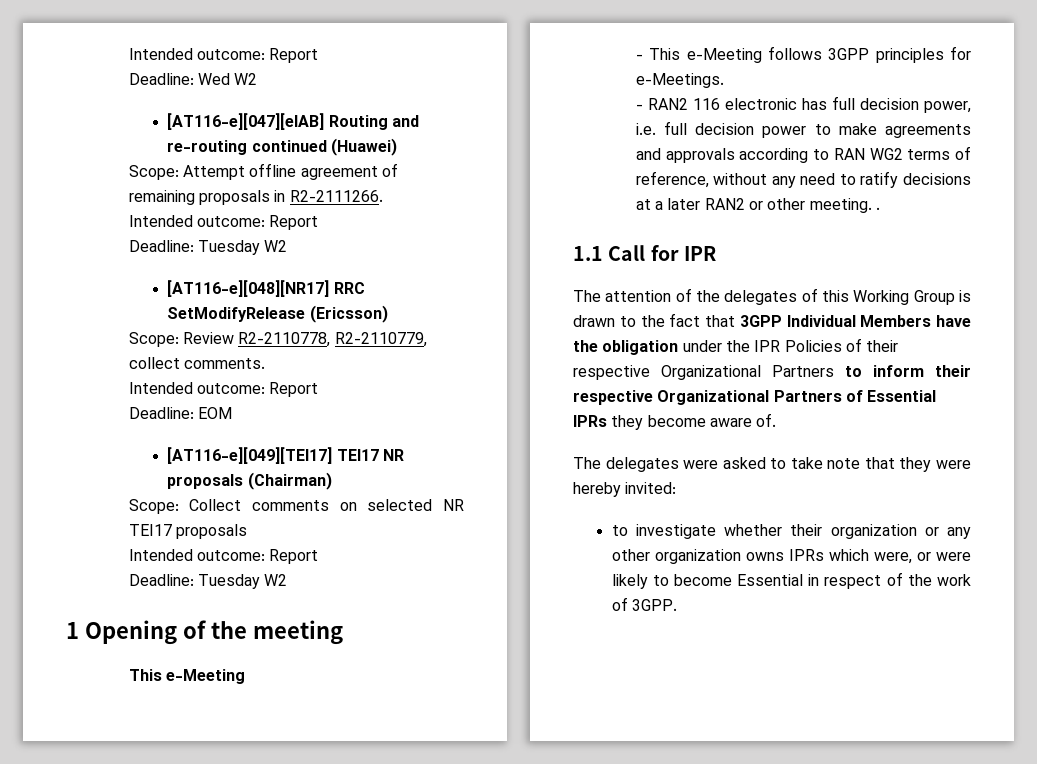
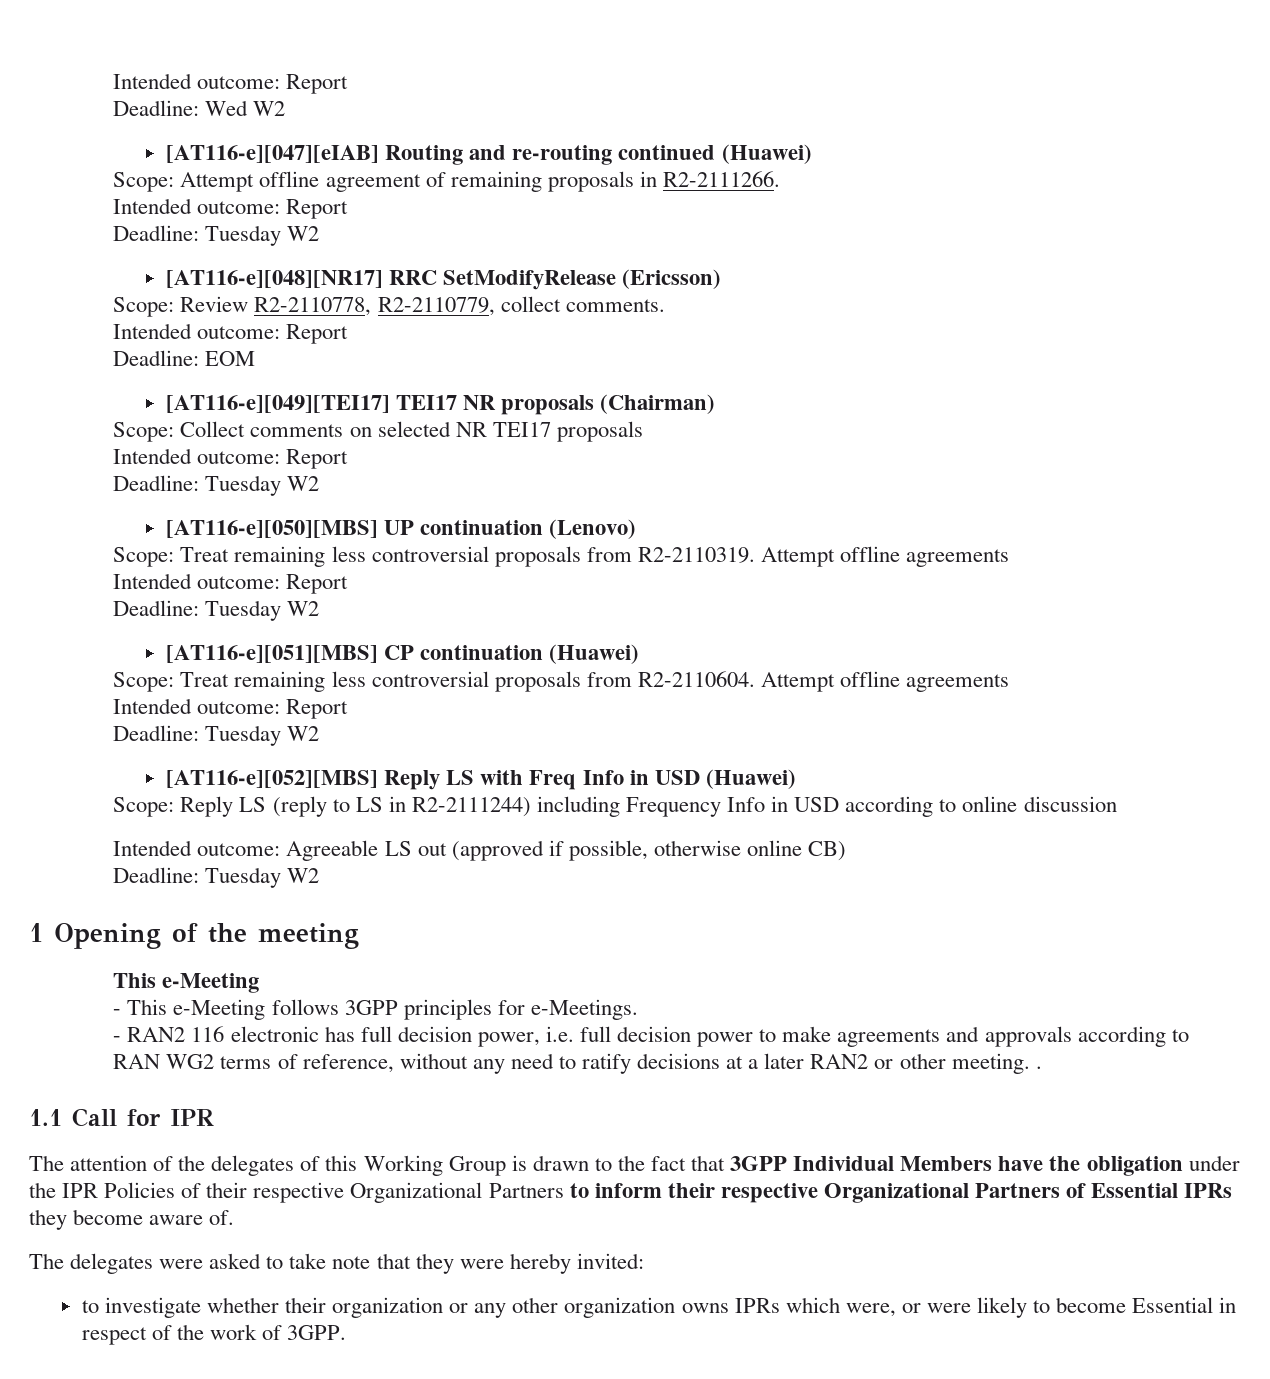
+ [AT116-e][050][MBS] UP continuation (Lenovo)
+ Scope: Treat remaining less controversial proposals from R2-2110319. Attempt offline agreements
+ Intended outcome: Report
+ Deadline: Tuesday W2
+ [AT116-e][051][MBS] CP continuation (Huawei)
+ Scope: Treat remaining less controversial proposals from R2-2110604. Attempt offline agreements
+ Intended outcome: Report
+ Deadline: Tuesday W2
+ [AT116-e][052][MBS] Reply LS with Freq Info in USD (Huawei)
+ Scope: Reply LS (reply to LS in R2-2111244) including Frequency Info in USD according to online discussion
+ Intended outcome: Agreeable LS out (approved if possible, otherwise online CB)
+ Deadline: Tuesday W2

